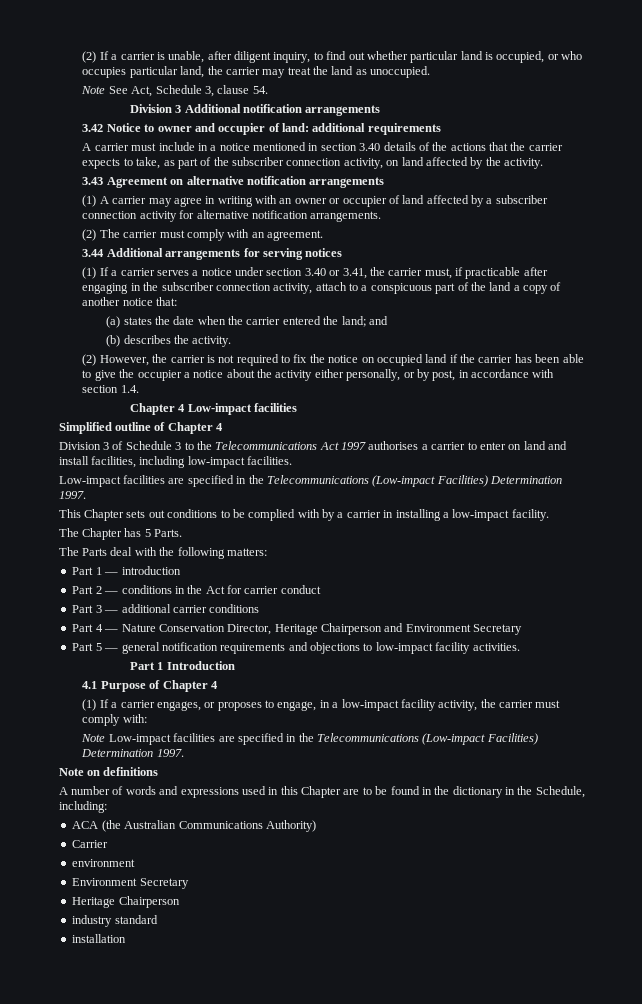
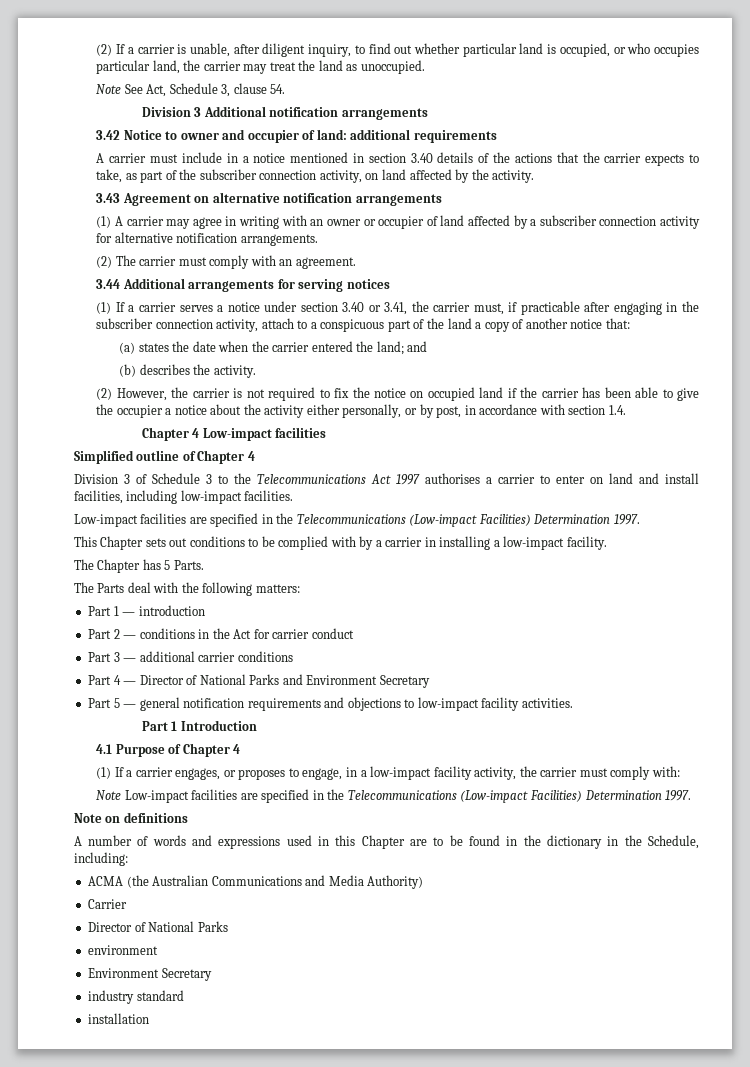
- Part 4 — Nature Conservation Director, Heritage Chairperson and Environment Secretary
+ Part 4 — Director of National Parks and Environment Secretary
- ACA (the Australian Communications Authority)
+ ACMA (the Australian Communications and Media Authority)
  Carrier
+ Director of National Parks
  environment
  Environment Secretary
- Heritage Chairperson

